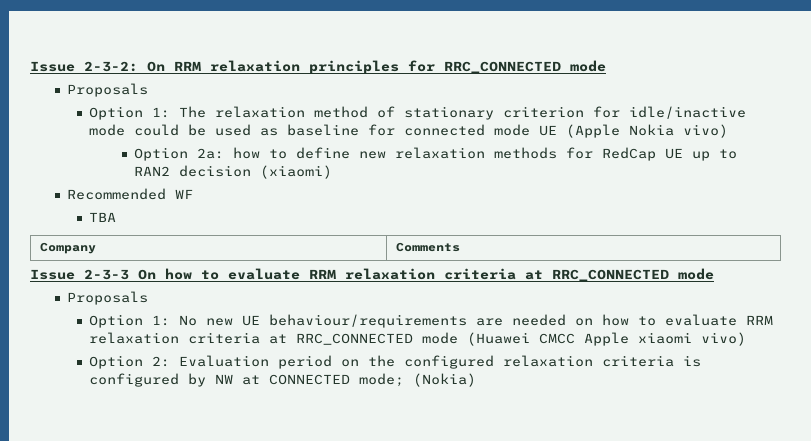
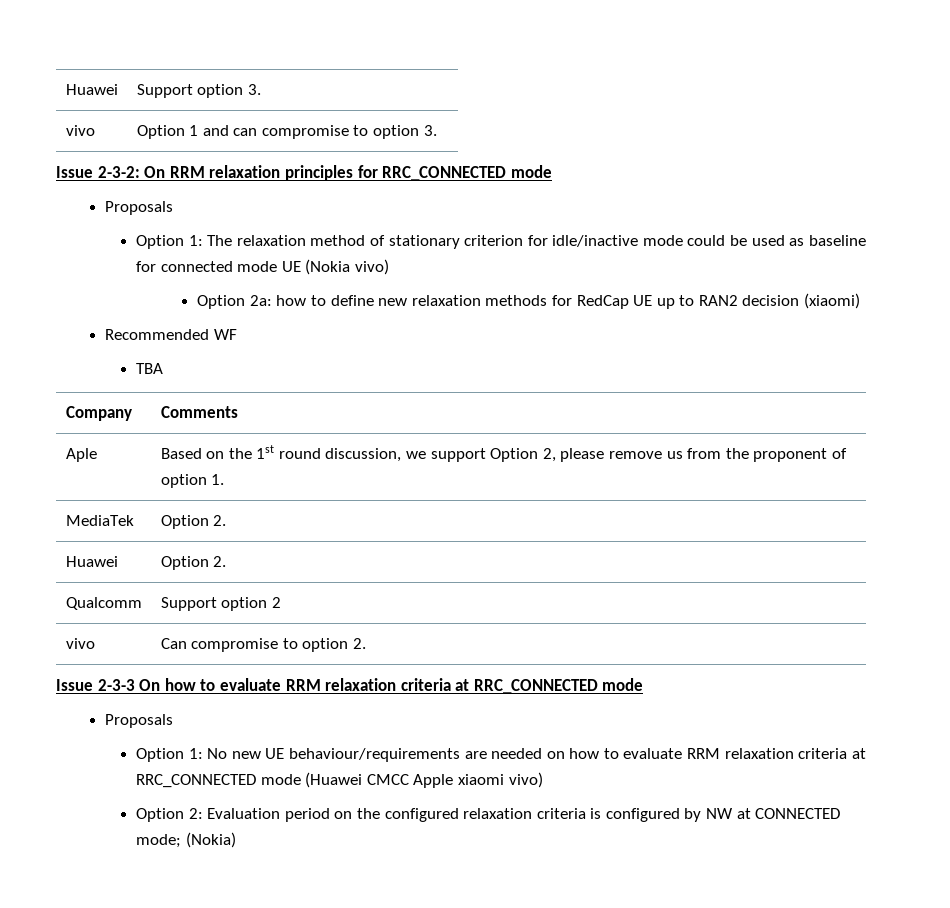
+ Huawei | Support option 3.
+ vivo | Option 1 and can compromise to option 3.
- Option 1: The relaxation method of stationary criterion for idle/inactive mode could be used as baseline for connected mode UE (Apple Nokia vivo)
+ Option 1: The relaxation method of stationary criterion for idle/inactive mode could be used as baseline for connected mode UE (Nokia vivo)
+ Aple | Based on the 1st round discussion, we support Option 2, please remove us from the proponent of option 1.
+ MediaTek | Option 2.
+ Huawei | Option 2.
+ Qualcomm | Support option 2
+ vivo | Can compromise to option 2.

